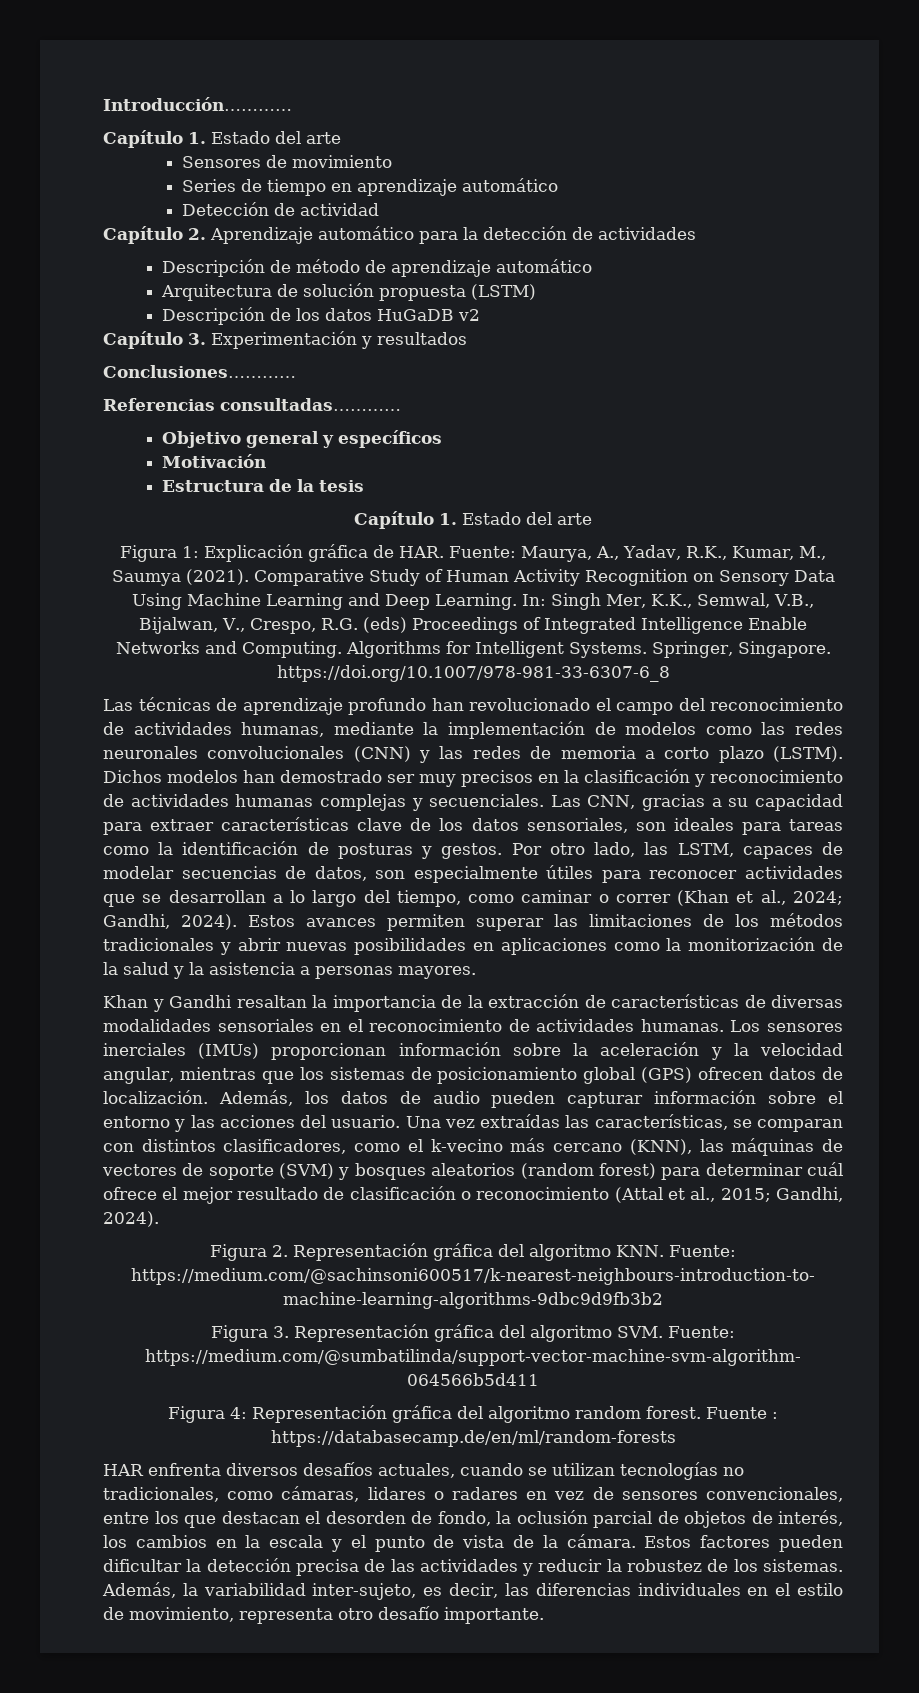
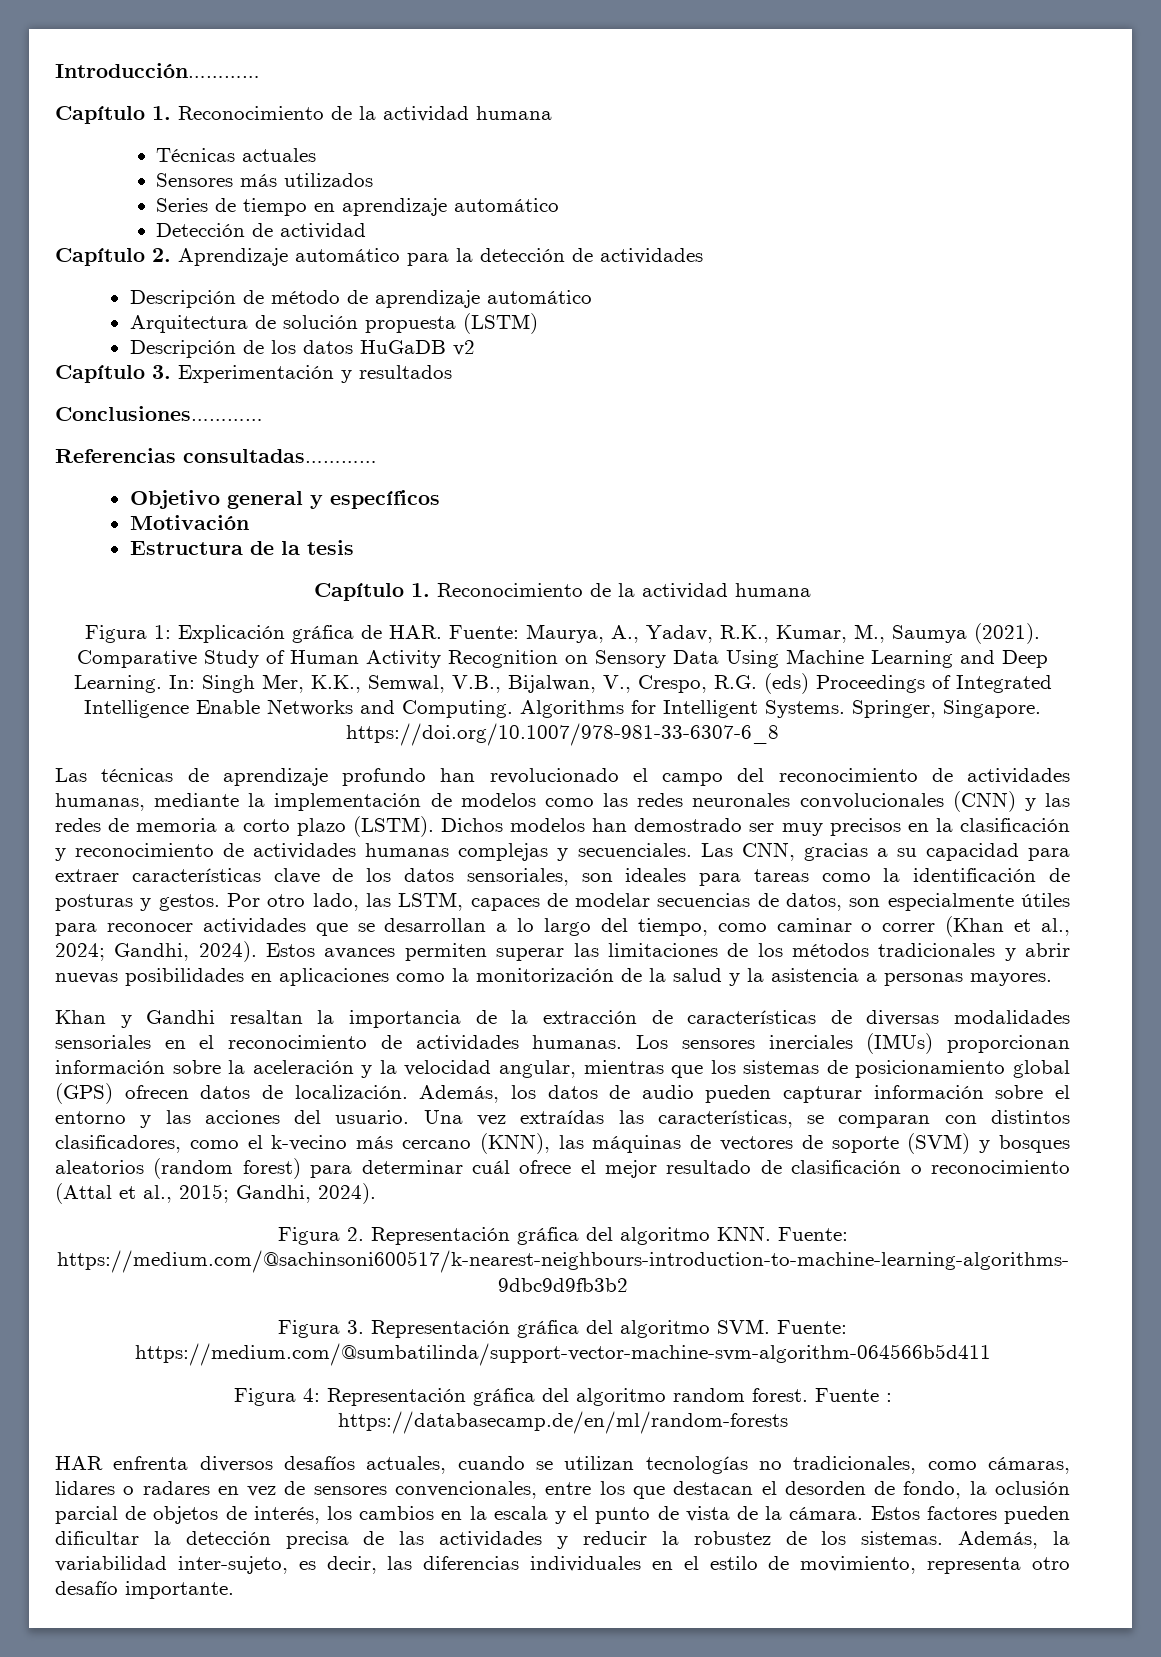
  Introducción…………
- Capítulo 1. Estado del arte
+ Capítulo 1. Reconocimiento de la actividad humana
+ Técnicas actuales
- Sensores de movimiento
+ Sensores más utilizados
  Estructura de la tesis
- Capítulo 1. Estado del arte
+ Capítulo 1. Reconocimiento de la actividad humana

